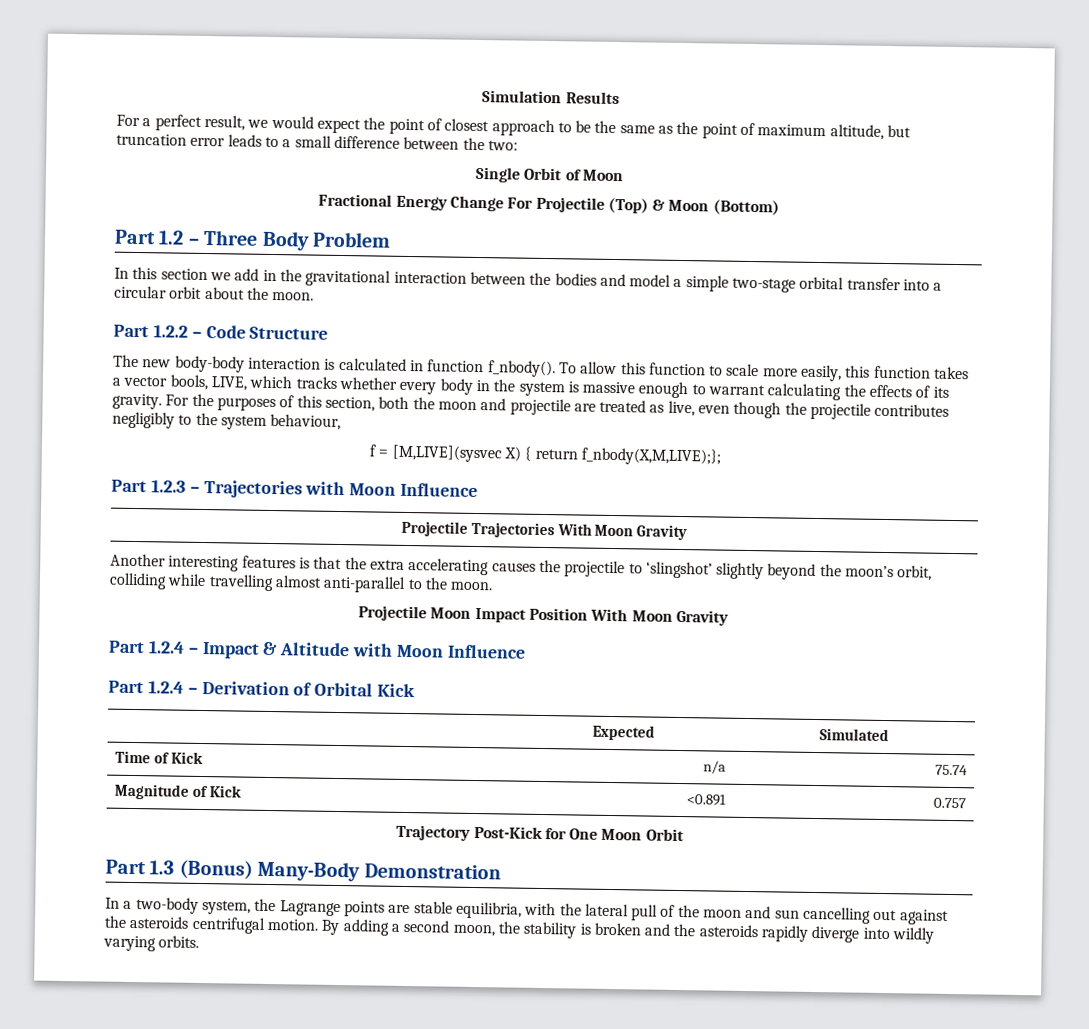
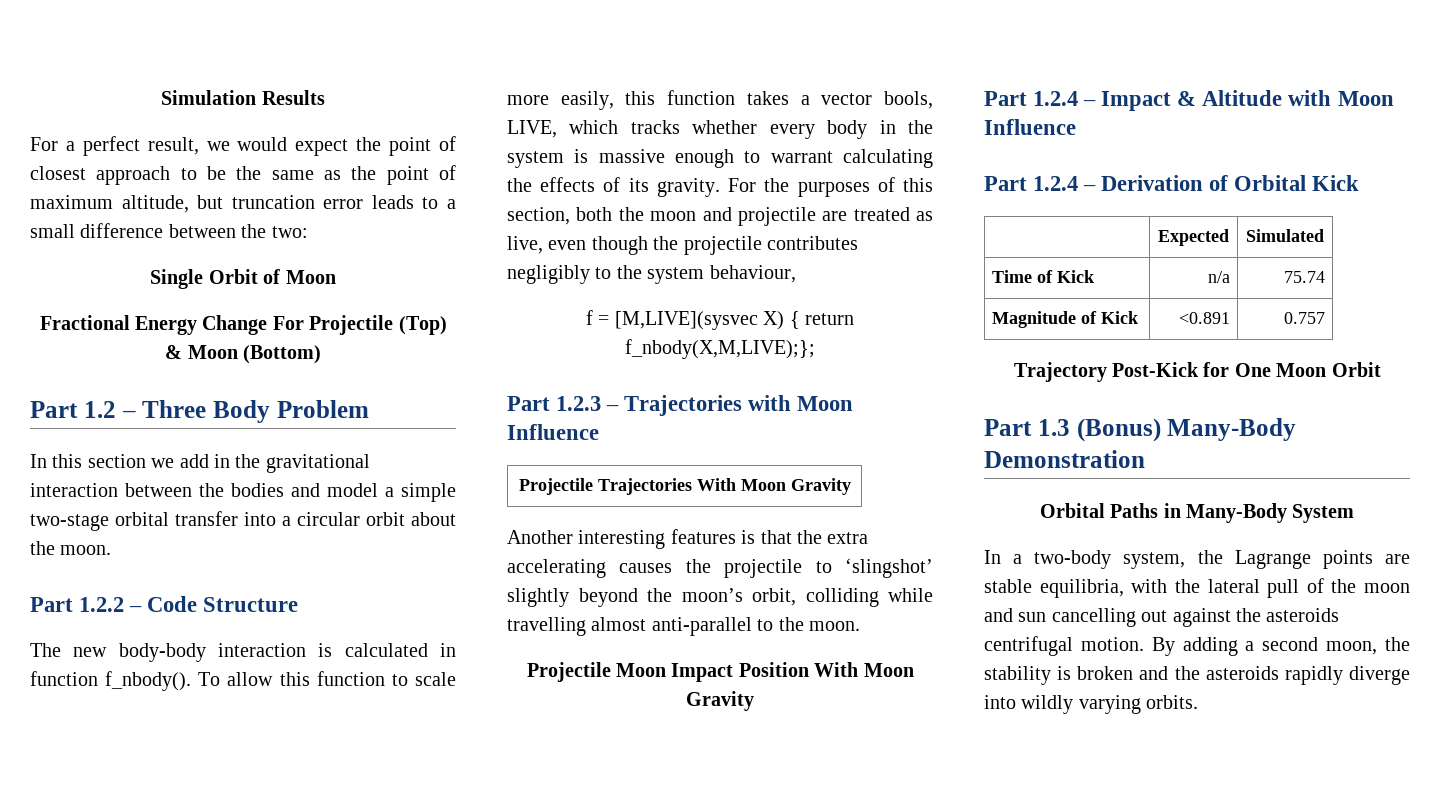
+ Orbital Paths in Many-Body System

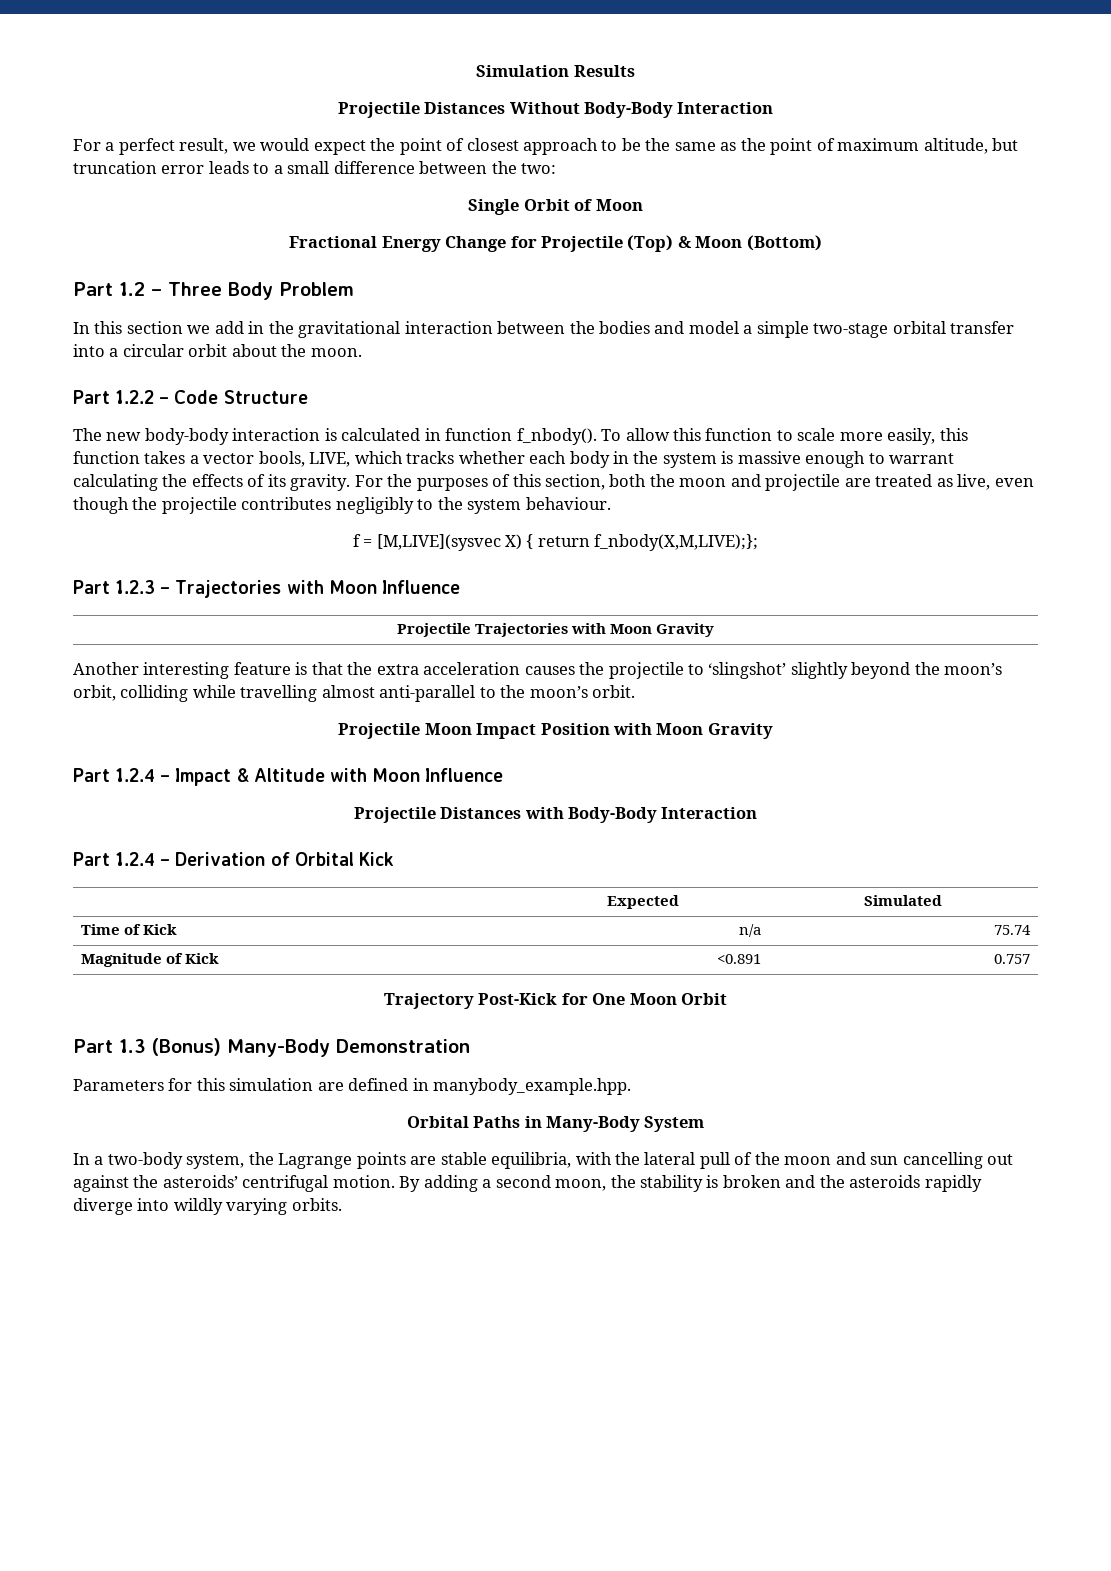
+ Projectile Distances Without Body-Body Interaction
- Fractional Energy Change For Projectile (Top) & Moon (Bottom)
+ Fractional Energy Change for Projectile (Top) & Moon (Bottom)
- To allow this function to scale more easily, this function takes a vector bools, LIVE, which tracks whether every body in the system is massive enough to warrant calculating the effects of its gravity.
+ To allow this function to scale more easily, this function takes a vector bools, LIVE, which tracks whether each body in the system is massive enough to warrant calculating the effects of its gravity.
- For the purposes of this section, both the moon and projectile are treated as live, even though the projectile contributes negligibly to the system behaviour,
+ For the purposes of this section, both the moon and projectile are treated as live, even though the projectile contributes negligibly to the system behaviour.
- Projectile Trajectories With Moon Gravity
+ Projectile Trajectories with Moon Gravity
- Another interesting features is that the extra accelerating causes the projectile to ‘slingshot’ slightly beyond the moon’s orbit, colliding while travelling almost anti-parallel to the moon.
+ Another interesting feature is that the extra acceleration causes the projectile to ‘slingshot’ slightly beyond the moon’s orbit, colliding while travelling almost anti-parallel to the moon’s orbit.
- Projectile Moon Impact Position With Moon Gravity
+ Projectile Moon Impact Position with Moon Gravity
+ Projectile Distances with Body-Body Interaction
+ Parameters for this simulation are defined in manybody_example.hpp.
- In a two-body system, the Lagrange points are stable equilibria, with the lateral pull of the moon and sun cancelling out against the asteroids centrifugal motion.
+ In a two-body system, the Lagrange points are stable equilibria, with the lateral pull of the moon and sun cancelling out against the asteroids’ centrifugal motion.

